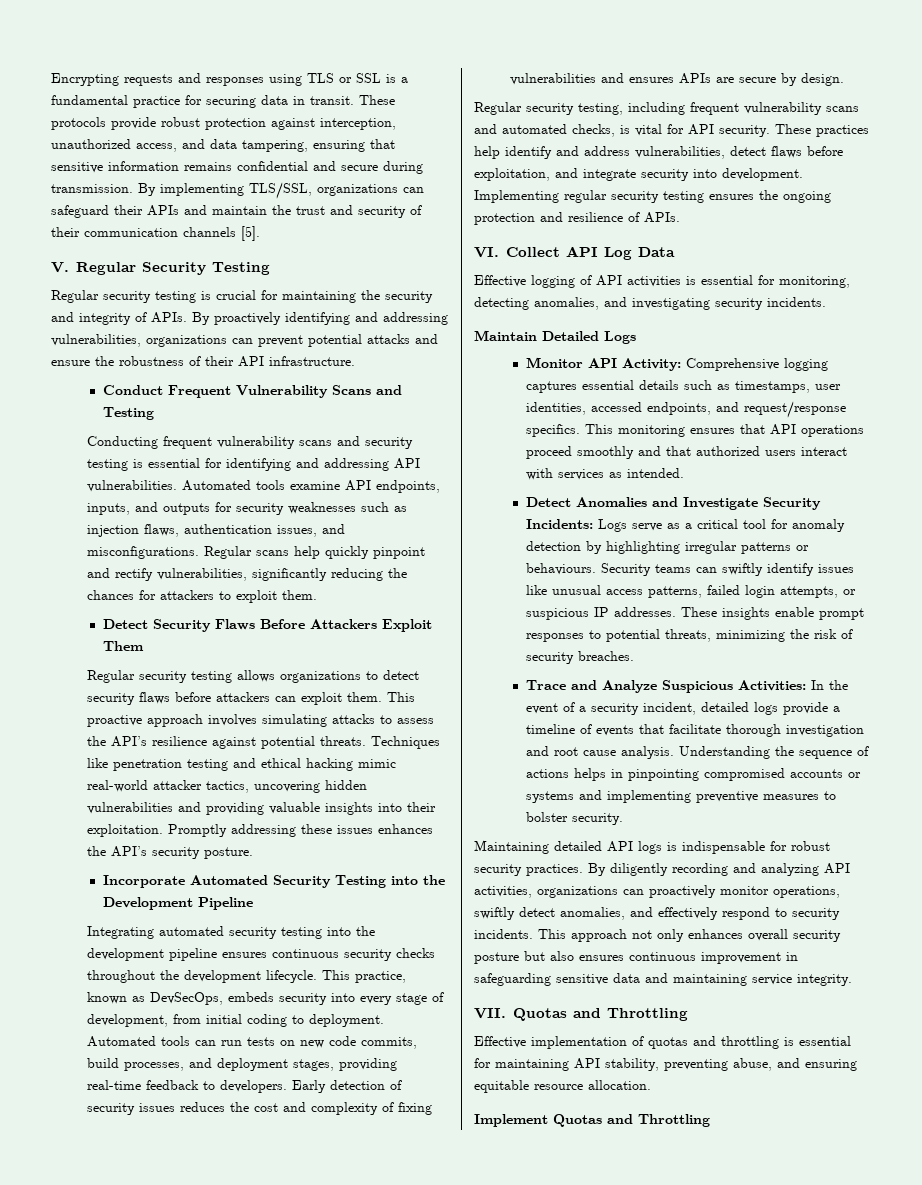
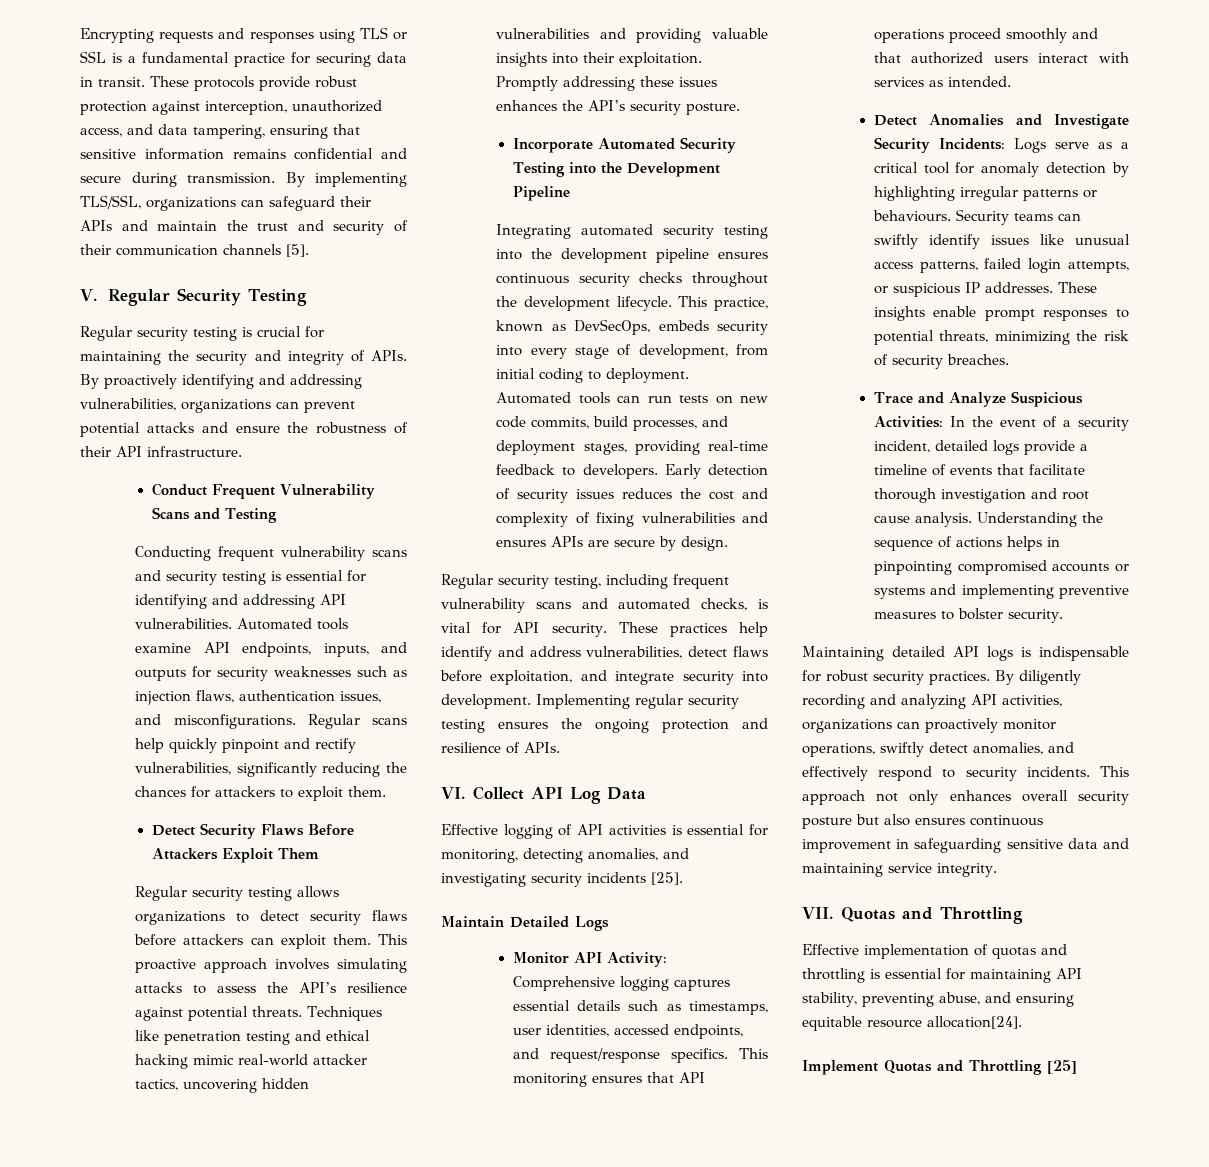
- Effective logging of API activities is essential for monitoring, detecting anomalies, and investigating security incidents.
+ Effective logging of API activities is essential for monitoring, detecting anomalies, and investigating security incidents [25].
- Effective implementation of quotas and throttling is essential for maintaining API stability, preventing abuse, and ensuring equitable resource allocation.
+ Effective implementation of quotas and throttling is essential for maintaining API stability, preventing abuse, and ensuring equitable resource allocation[24].
- Implement Quotas and Throttling
+ Implement Quotas and Throttling [25]

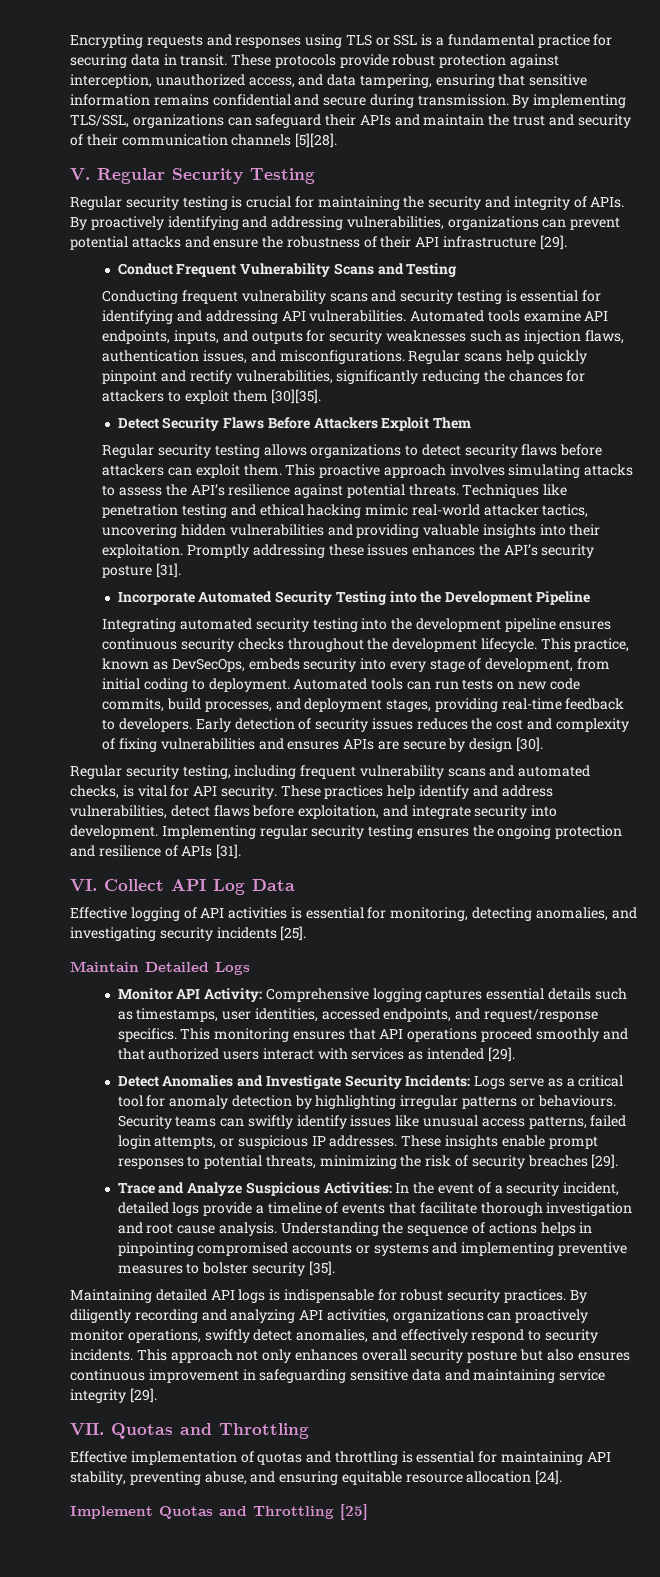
- By implementing TLS/SSL, organizations can safeguard their APIs and maintain the trust and security of their communication channels [5].
+ By implementing TLS/SSL, organizations can safeguard their APIs and maintain the trust and security of their communication channels [5][28].
- By proactively identifying and addressing vulnerabilities, organizations can prevent potential attacks and ensure the robustness of their API infrastructure.
+ By proactively identifying and addressing vulnerabilities, organizations can prevent potential attacks and ensure the robustness of their API infrastructure [29].
- Regular scans help quickly pinpoint and rectify vulnerabilities, significantly reducing the chances for attackers to exploit them.
+ Regular scans help quickly pinpoint and rectify vulnerabilities, significantly reducing the chances for attackers to exploit them [30][35].
- Promptly addressing these issues enhances the API’s security posture.
+ Promptly addressing these issues enhances the API’s security posture [31].
- Early detection of security issues reduces the cost and complexity of fixing vulnerabilities and ensures APIs are secure by design.
+ Early detection of security issues reduces the cost and complexity of fixing vulnerabilities and ensures APIs are secure by design [30].
- Implementing regular security testing ensures the ongoing protection and resilience of APIs.
+ Implementing regular security testing ensures the ongoing protection and resilience of APIs [31].
- This monitoring ensures that API operations proceed smoothly and that authorized users interact with services as intended.
+ This monitoring ensures that API operations proceed smoothly and that authorized users interact with services as intended [29].
- These insights enable prompt responses to potential threats, minimizing the risk of security breaches.
+ These insights enable prompt responses to potential threats, minimizing the risk of security breaches [29].
- Understanding the sequence of actions helps in pinpointing compromised accounts or systems and implementing preventive measures to bolster security.
+ Understanding the sequence of actions helps in pinpointing compromised accounts or systems and implementing preventive measures to bolster security [35].
- This approach not only enhances overall security posture but also ensures continuous improvement in safeguarding sensitive data and maintaining service integrity.
+ This approach not only enhances overall security posture but also ensures continuous improvement in safeguarding sensitive data and maintaining service integrity [29].
- Effective implementation of quotas and throttling is essential for maintaining API stability, preventing abuse, and ensuring equitable resource allocation[24].
+ Effective implementation of quotas and throttling is essential for maintaining API stability, preventing abuse, and ensuring equitable resource allocation [24].

